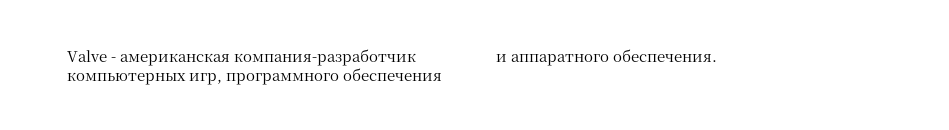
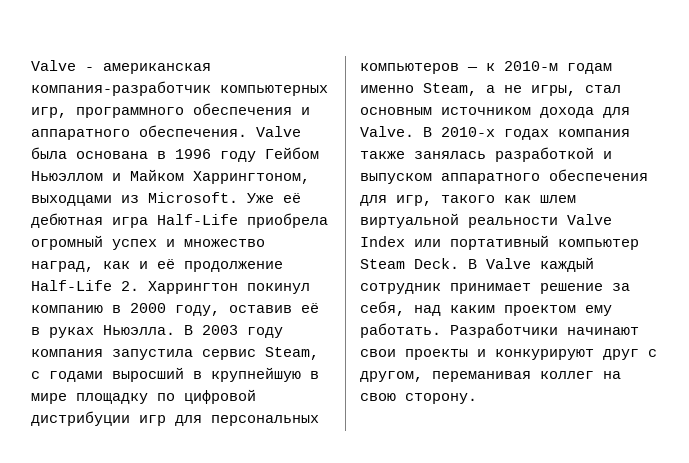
+ Valve была основана в 1996 году Гейбом Ньюэллом и Майком Харрингтоном, выходцами из Microsoft. Уже её дебютная игра Half-Life приобрела огромный успех и множество наград, как и её продолжение Half-Life 2. Харрингтон покинул компанию в 2000 году, оставив её в руках Ньюэлла. В 2003 году компания запустила сервис Steam, с годами выросший в крупнейшую в мире площадку по цифровой дистрибуции игр для персональных компьютеров — к 2010-м годам именно Steam, а не игры, стал основным источником дохода для Valve. В 2010-х годах компания также занялась разработкой и выпуском аппаратного обеспечения для игр, такого как шлем виртуальной реальности Valve Index или портативный компьютер Steam Deck. В Valve каждый сотрудник принимает решение за себя, над каким проектом ему работать. Разработчики начинают свои проекты и конкурируют друг с другом, переманивая коллег на свою сторону.

